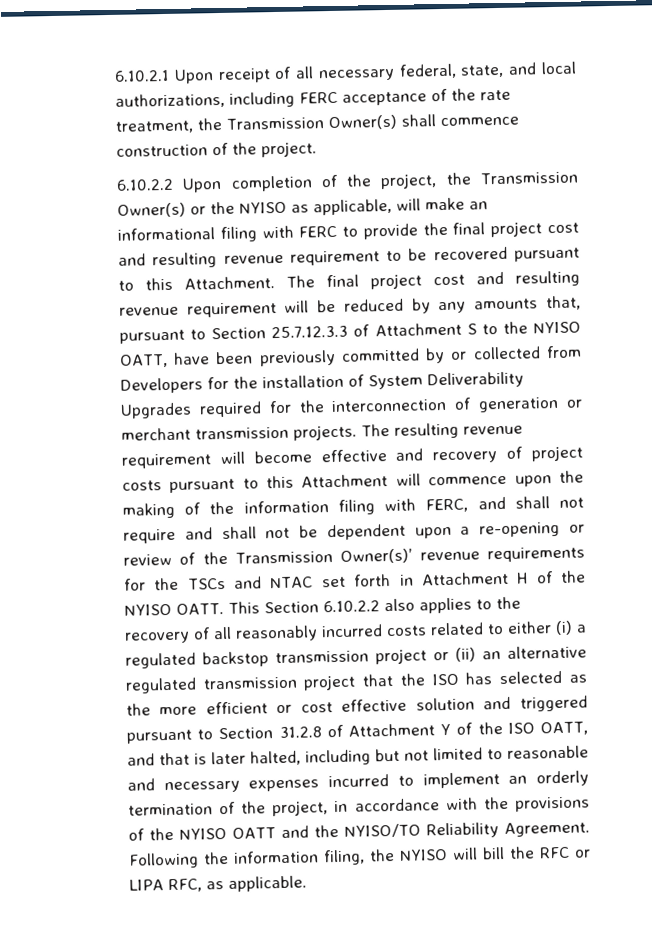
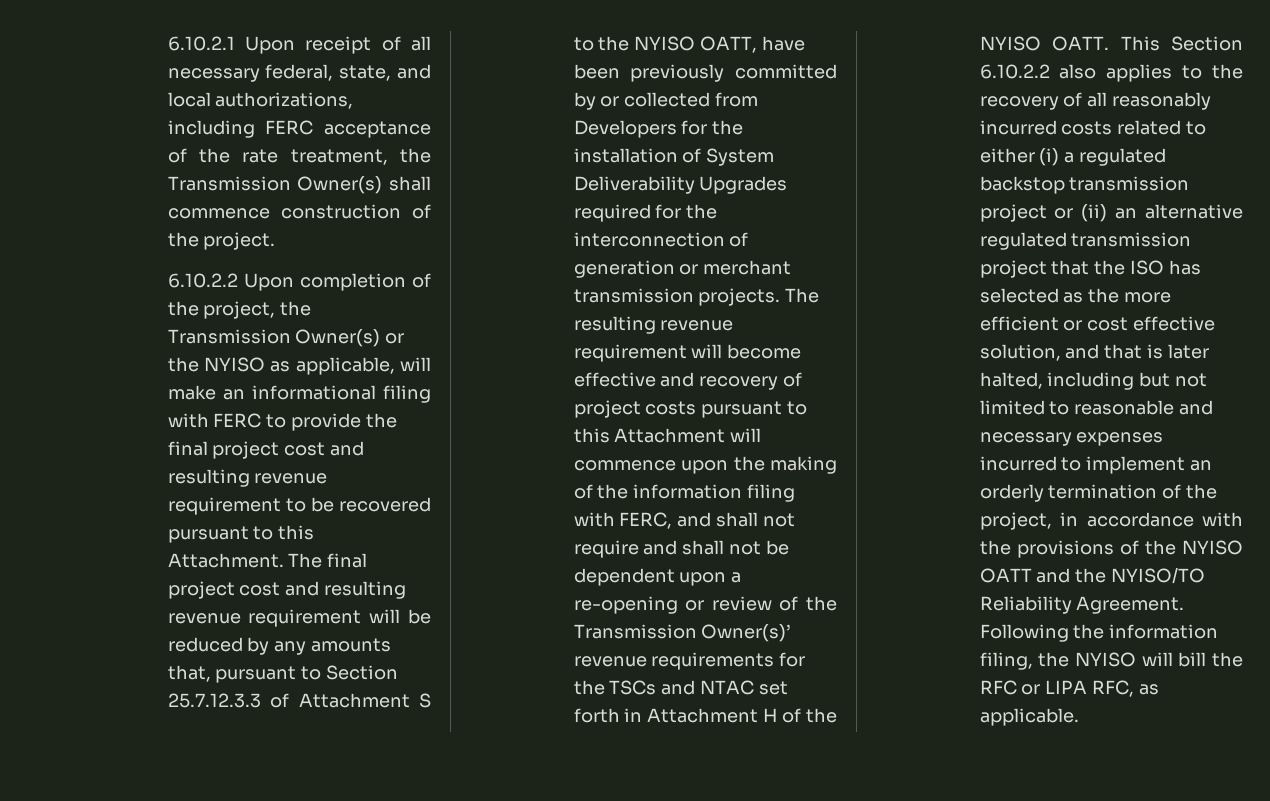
- This Section 6.10.2.2 also applies to the recovery of all reasonably incurred costs related to either (i) a regulated backstop transmission project or (ii) an alternative regulated transmission project that the ISO has selected as the more efficient or cost effective solution and triggered pursuant to Section 31.2.8 of Attachment Y of the ISO OATT, and that is later halted, including but not limited to reasonable and necessary expenses incurred to implement an orderly termination of the project, in accordance with the provisions of the NYISO OATT and the NYISO/TO Reliability Agreement.
+ This Section 6.10.2.2 also applies to the recovery of all reasonably incurred costs related to either (i) a regulated backstop transmission project or (ii) an alternative regulated transmission project that the ISO has selected as the more efficient or cost effective solution, and that is later halted, including but not limited to reasonable and necessary expenses incurred to implement an orderly termination of the project, in accordance with the provisions of the NYISO OATT and the NYISO/TO Reliability Agreement.

